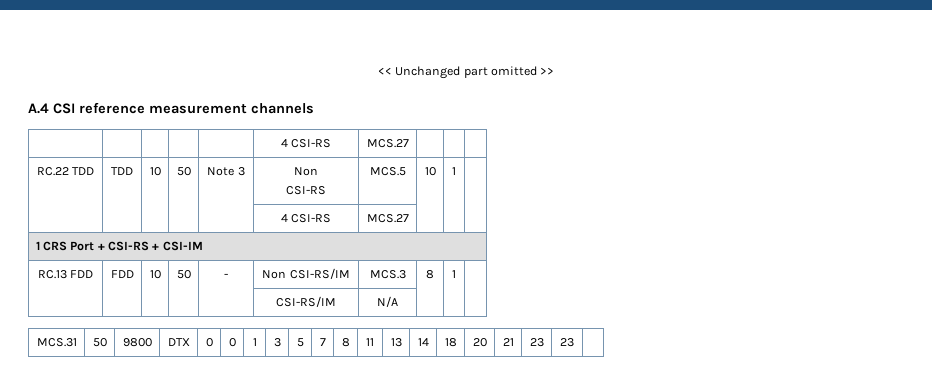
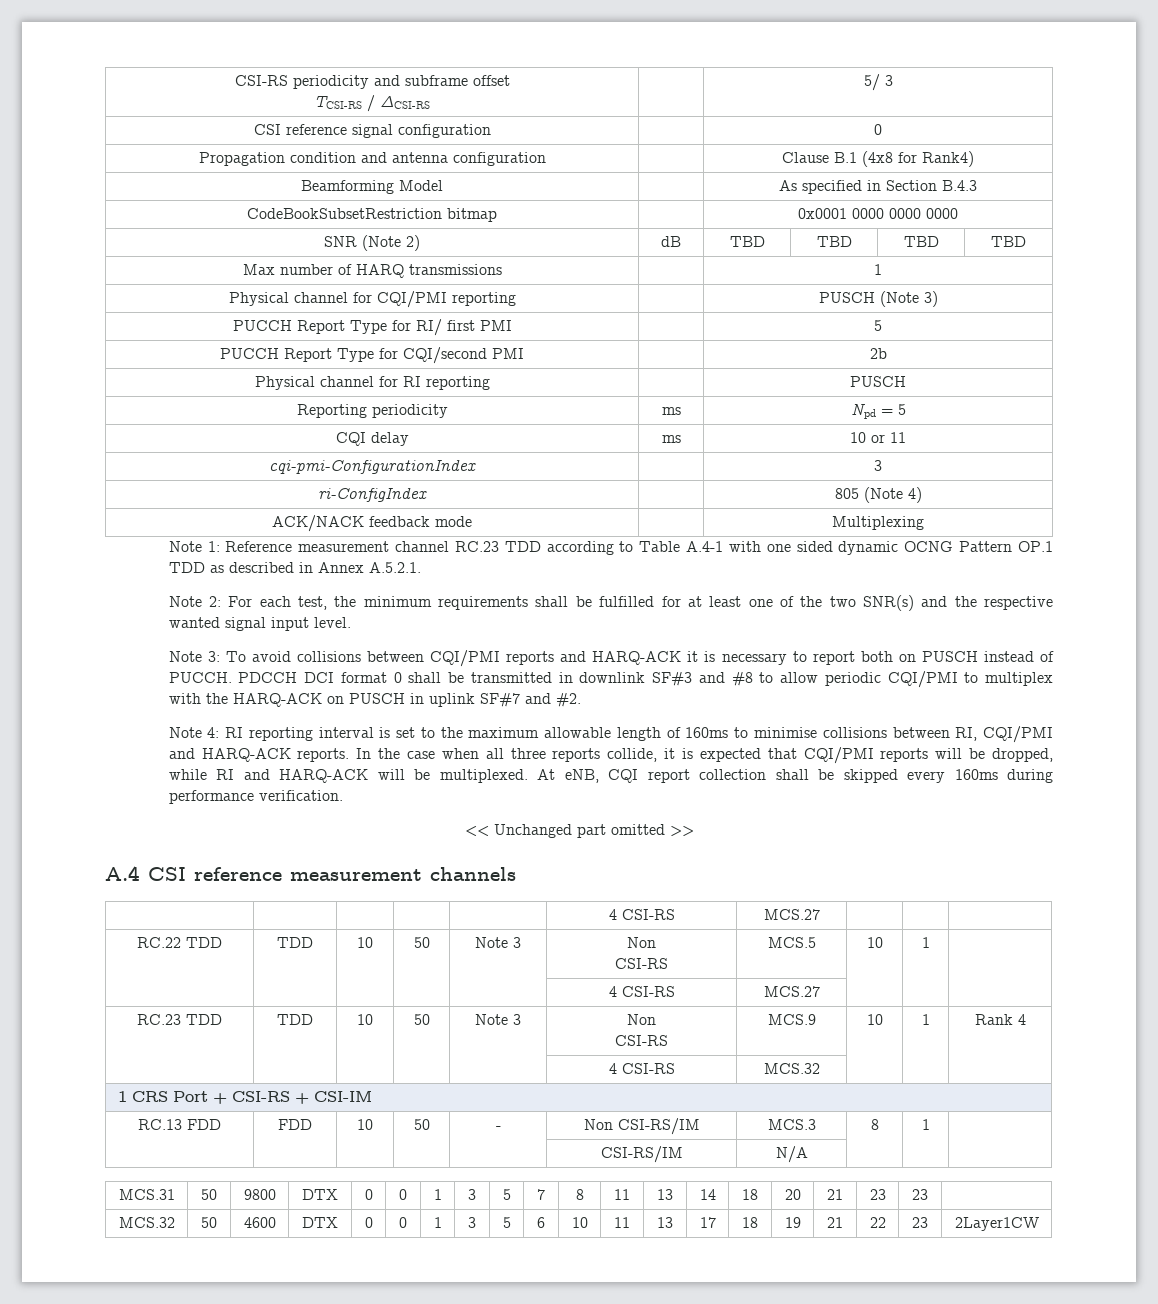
+ CSI-RS periodicity and subframe offset
+ TCSI-RS / ∆CSI-RS | | 5/ 3
+ CSI reference signal configuration | | 0
+ Propagation condition and antenna configuration | | Clause B.1 (4x8 for Rank4)
+ Beamforming Model | | As specified in Section B.4.3
+ CodeBookSubsetRestriction bitmap | | 0x0001 0000 0000 0000
+ SNR (Note 2) | dB | TBD | TBD | TBD | TBD
+ Max number of HARQ transmissions | | 1
+ Physical channel for CQI/PMI reporting | | PUSCH (Note 3)
+ PUCCH Report Type for RI/ first PMI | | 5
+ PUCCH Report Type for CQI/second PMI | | 2b
+ Physical channel for RI reporting | | PUSCH
+ Reporting periodicity | ms | Npd = 5
+ CQI delay | ms | 10 or 11
+ cqi-pmi-ConfigurationIndex | | 3
+ ri-ConfigIndex | | 805 (Note 4)
+ ACK/NACK feedback mode | | Multiplexing
+ Note 1: Reference measurement channel RC.23 TDD according to Table A.4-1 with one sided dynamic OCNG Pattern OP.1 TDD as described in Annex A.5.2.1.
+ Note 2: For each test, the minimum requirements shall be fulfilled for at least one of the two SNR(s) and the respective wanted signal input level.
+ Note 3: To avoid collisions between CQI/PMI reports and HARQ-ACK it is necessary to report both on PUSCH instead of PUCCH. PDCCH DCI format 0 shall be transmitted in downlink SF#3 and #8 to allow periodic CQI/PMI to multiplex with the HARQ-ACK on PUSCH in uplink SF#7 and #2.
+ Note 4: RI reporting interval is set to the maximum allowable length of 160ms to minimise collisions between RI, CQI/PMI and HARQ-ACK reports. In the case when all three reports collide, it is expected that CQI/PMI reports will be dropped, while RI and HARQ-ACK will be multiplexed. At eNB, CQI report collection shall be skipped every 160ms during performance verification.
+ RC.23 TDD | TDD | 10 | 50 | Note 3 | Non
+ CSI-RS | MCS.9 | 10 | 1 | Rank 4
+ | | | | | 4 CSI-RS | MCS.32 | | |
+ MCS.32 | 50 | 4600 | DTX | 0 | 0 | 1 | 3 | 5 | 6 | 10 | 11 | 13 | 17 | 18 | 19 | 21 | 22 | 23 | 2Layer1CW

